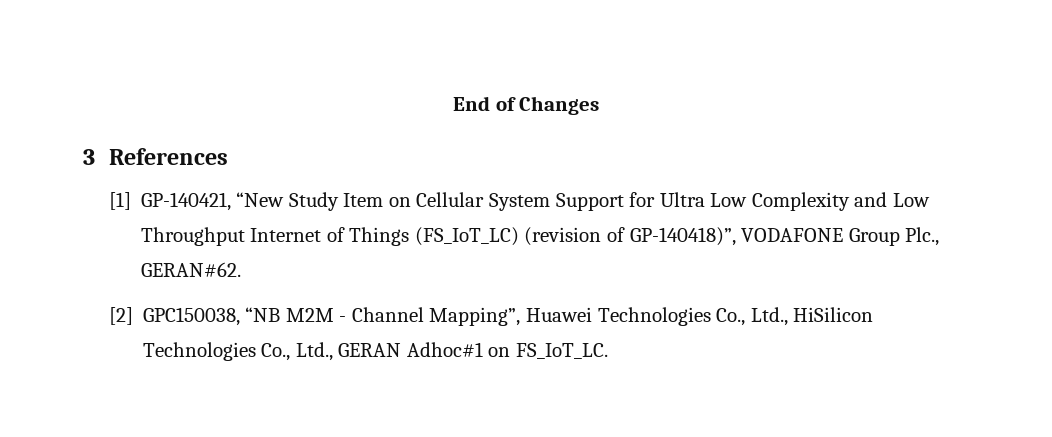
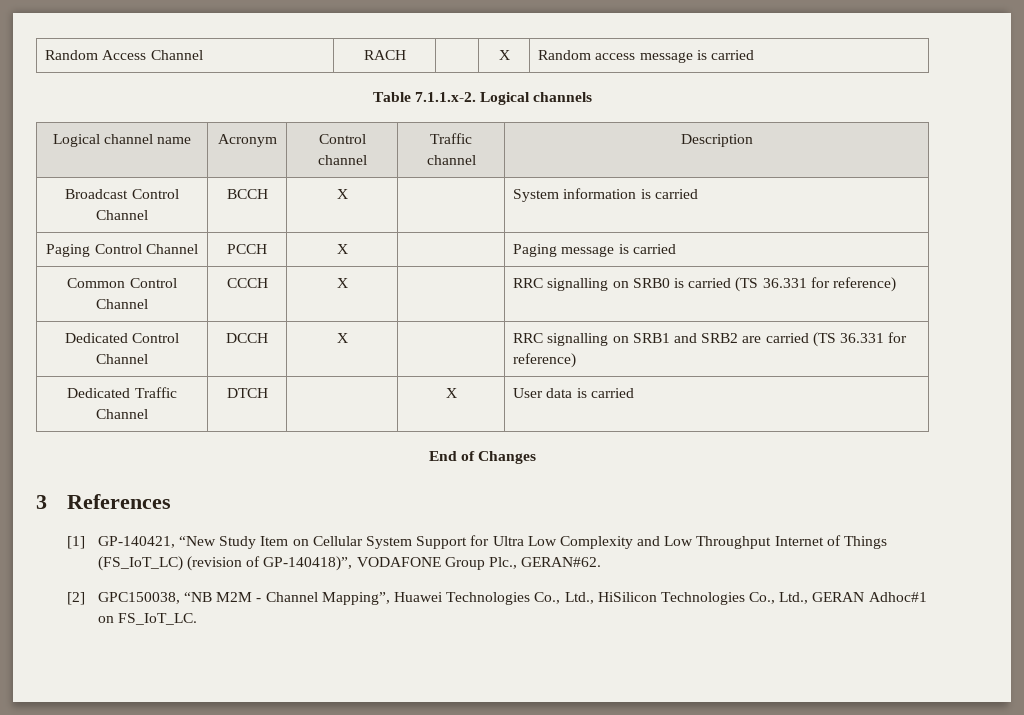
+ Random Access Channel | RACH | | X | Random access message is carried
+ Table 7.1.1.x-2. Logical channels
+ Logical channel name | Acronym | Control channel | Traffic channel | Description
+ Broadcast Control Channel | BCCH | X | | System information is carried
+ Paging Control Channel | PCCH | X | | Paging message is carried
+ Common Control Channel | CCCH | X | | RRC signalling on SRB0 is carried (TS 36.331 for reference)
+ Dedicated Control Channel | DCCH | X | | RRC signalling on SRB1 and SRB2 are carried (TS 36.331 for reference)
+ Dedicated Traffic Channel | DTCH | | X | User data is carried

